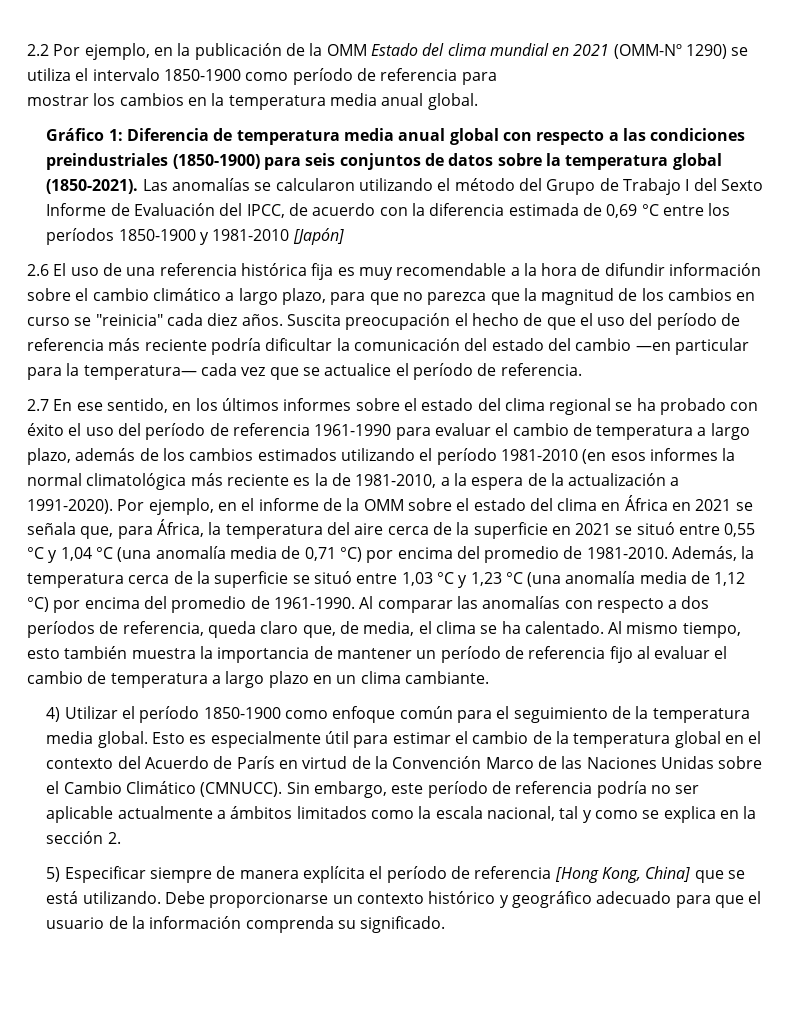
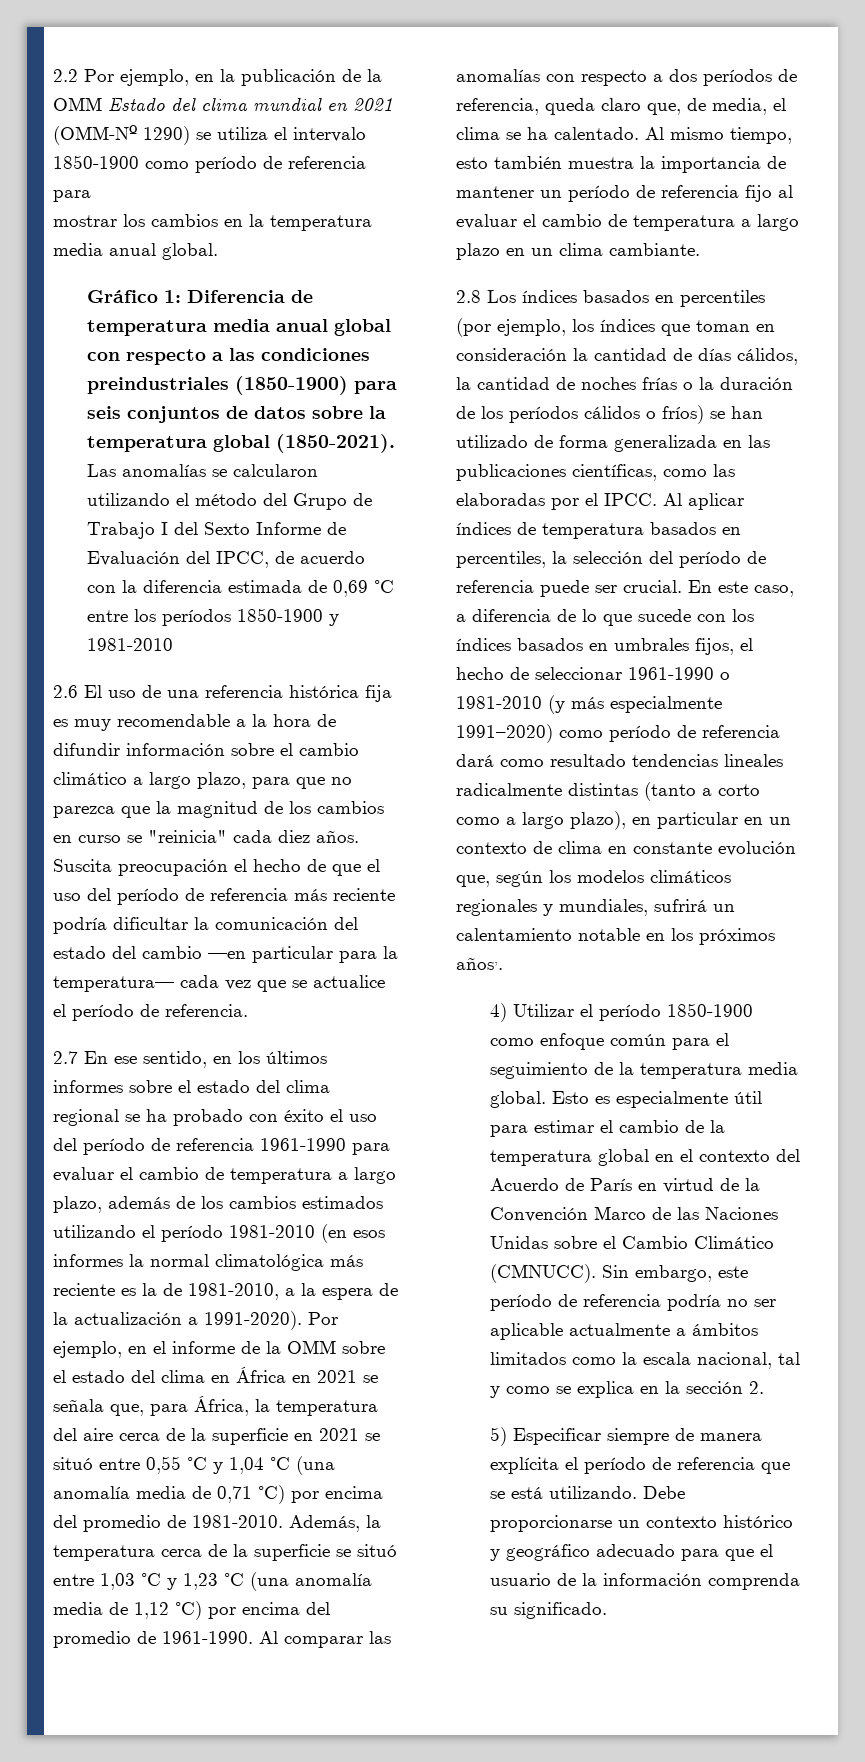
- Las anomalías se calcularon utilizando el método del Grupo de Trabajo I del Sexto Informe de Evaluación del IPCC, de acuerdo con la diferencia estimada de 0,69 °C entre los períodos 1850-1900 y 1981-2010 [Japón]
+ Las anomalías se calcularon utilizando el método del Grupo de Trabajo I del Sexto Informe de Evaluación del IPCC, de acuerdo con la diferencia estimada de 0,69 °C entre los períodos 1850-1900 y 1981-2010
+ 2.8 Los índices basados en percentiles (por ejemplo, los índices que toman en consideración la cantidad de días cálidos, la cantidad de noches frías o la duración de los períodos cálidos o fríos) se han utilizado de forma generalizada en las publicaciones científicas, como las elaboradas por el IPCC. Al aplicar índices de temperatura basados en percentiles, la selección del período de referencia puede ser crucial. En este caso, a diferencia de lo que sucede con los índices basados en umbrales fijos, el hecho de seleccionar 1961-1990 o 1981-2010 (y más especialmente 1991–2020) como período de referencia dará como resultado tendencias lineales radicalmente distintas (tanto a corto como a largo plazo), en particular en un contexto de clima en constante evolución que, según los modelos climáticos regionales y mundiales, sufrirá un calentamiento notable en los próximos años,.
- 5) Especificar siempre de manera explícita el período de referencia [Hong Kong, China] que se está utilizando.
+ 5) Especificar siempre de manera explícita el período de referencia que se está utilizando.

